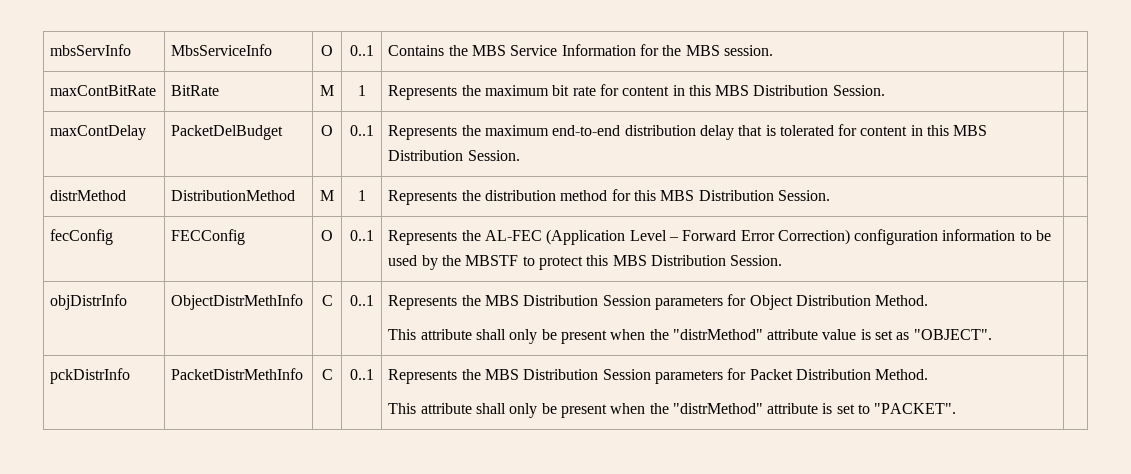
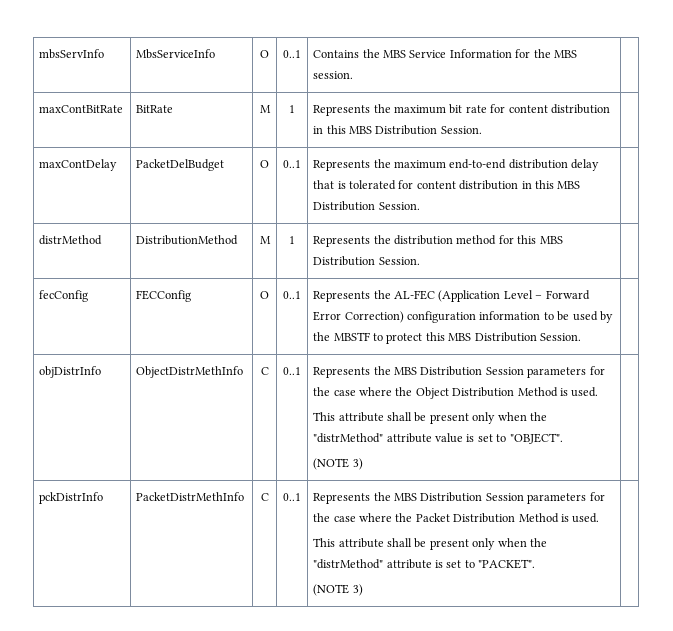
- maxContBitRate | BitRate | M | 1 | Represents the maximum bit rate for content in this MBS Distribution Session. |
+ maxContBitRate | BitRate | M | 1 | Represents the maximum bit rate for content distribution in this MBS Distribution Session. |
- maxContDelay | PacketDelBudget | O | 0..1 | Represents the maximum end-to-end distribution delay that is tolerated for content in this MBS Distribution Session. |
+ maxContDelay | PacketDelBudget | O | 0..1 | Represents the maximum end-to-end distribution delay that is tolerated for content distribution in this MBS Distribution Session. |
- objDistrInfo | ObjectDistrMethInfo | C | 0..1 | Represents the MBS Distribution Session parameters for Object Distribution Method.
- This attribute shall only be present when the "distrMethod" attribute value is set as "OBJECT". |
+ objDistrInfo | ObjectDistrMethInfo | C | 0..1 | Represents the MBS Distribution Session parameters for the case where the Object Distribution Method is used.
+ This attribute shall be present only when the "distrMethod" attribute value is set to "OBJECT".
+ (NOTE 3) |
- pckDistrInfo | PacketDistrMethInfo | C | 0..1 | Represents the MBS Distribution Session parameters for Packet Distribution Method.
- This attribute shall only be present when the "distrMethod" attribute is set to "PACKET". |
+ pckDistrInfo | PacketDistrMethInfo | C | 0..1 | Represents the MBS Distribution Session parameters for the case where the Packet Distribution Method is used.
+ This attribute shall be present only when the "distrMethod" attribute is set to "PACKET".
+ (NOTE 3) |

